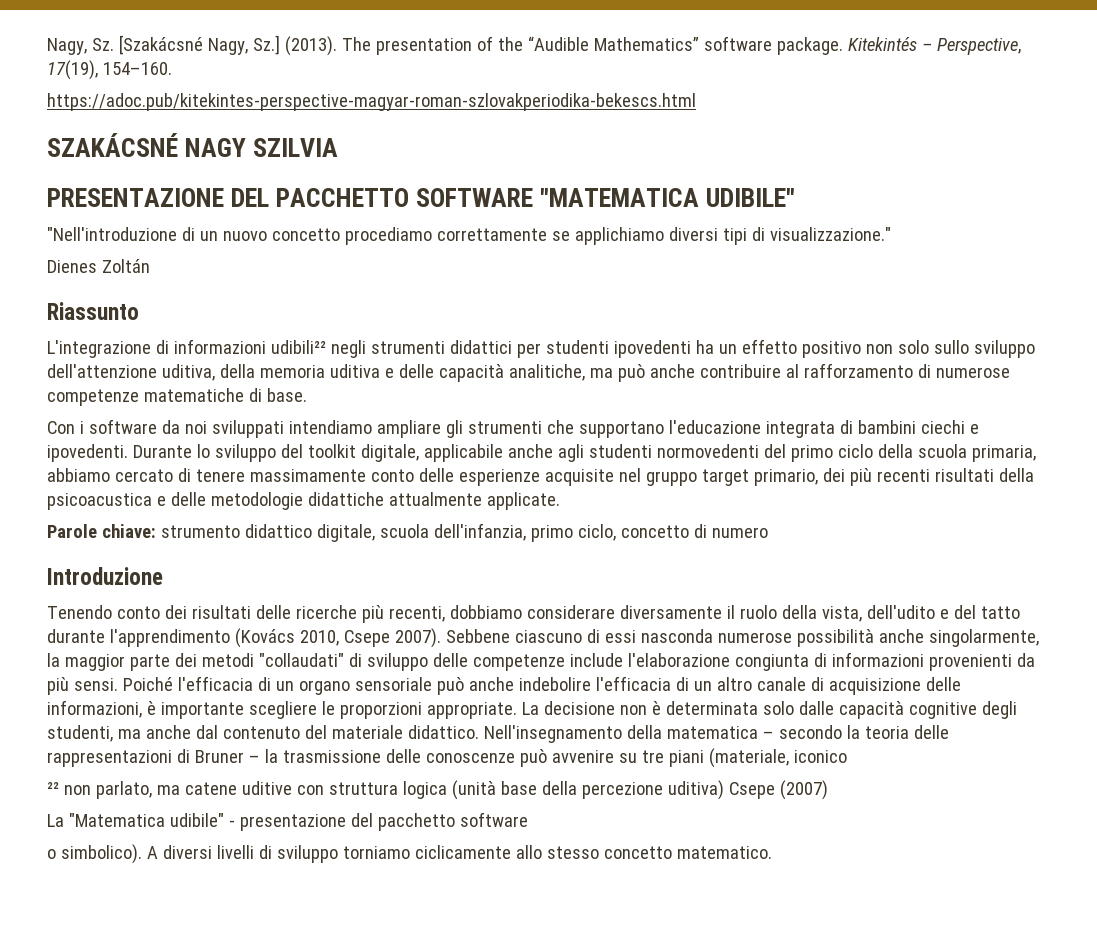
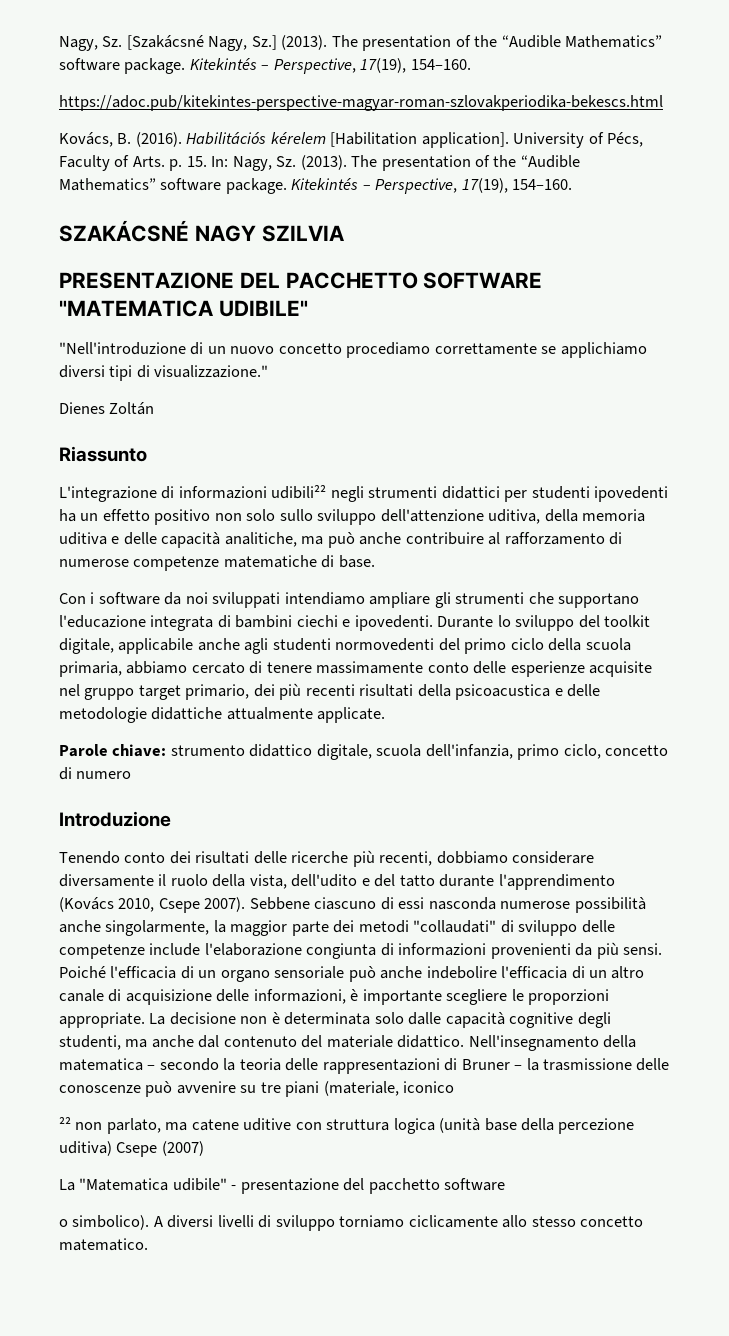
+ Kovács, B. (2016). Habilitációs kérelem [Habilitation application]. University of Pécs, Faculty of Arts. p. 15. In: Nagy, Sz. (2013). The presentation of the “Audible Mathematics” software package. Kitekintés – Perspective, 17(19), 154–160.

